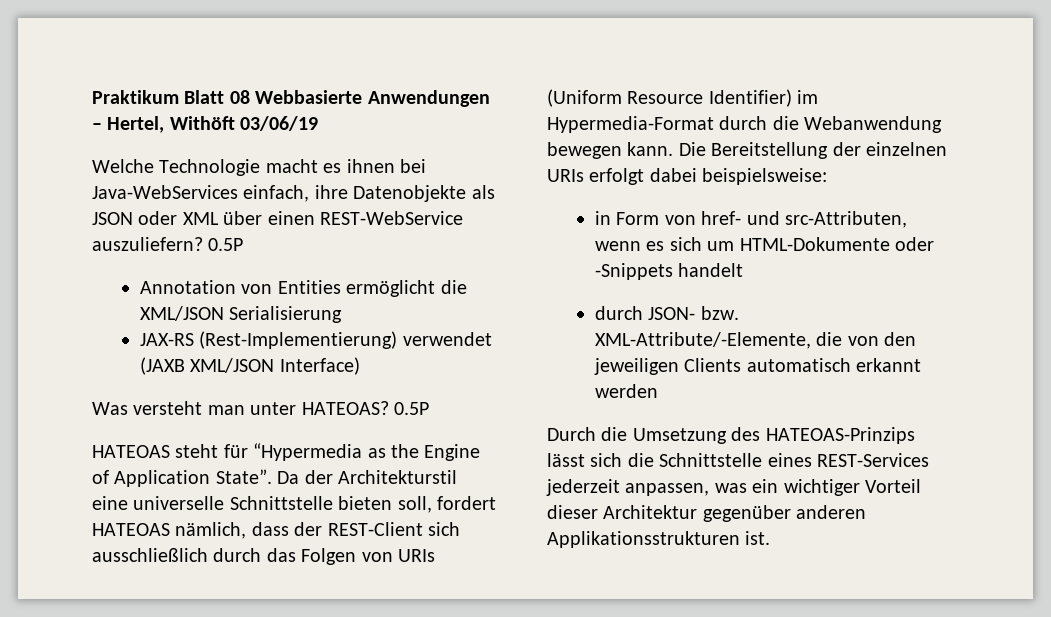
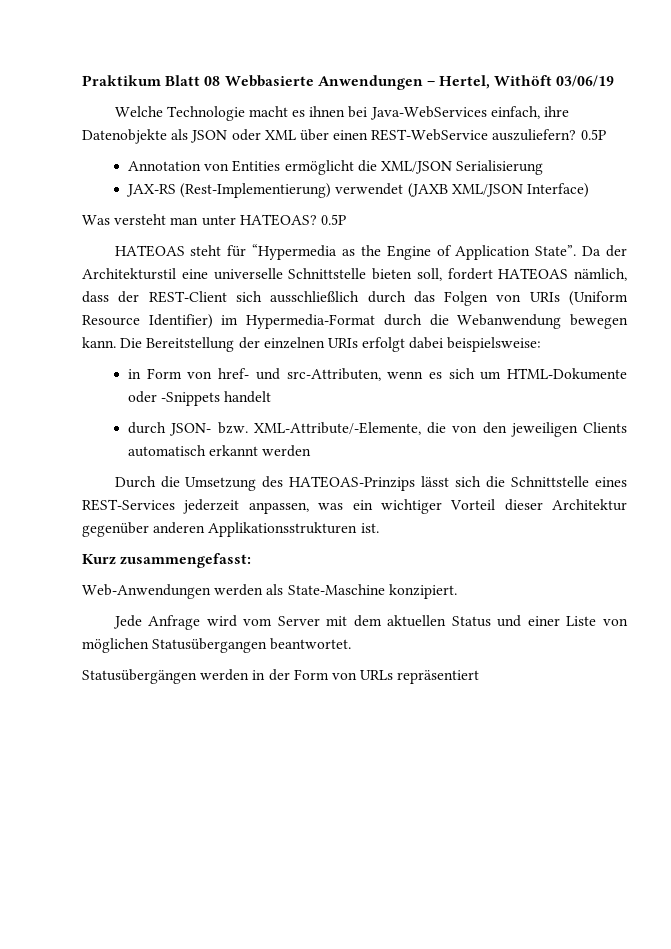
+ Kurz zusammengefasst:
+ Web-Anwendungen werden als State-Maschine konzipiert.
+ Jede Anfrage wird vom Server mit dem aktuellen Status und einer Liste von möglichen Statusübergangen beantwortet.
+ Statusübergängen werden in der Form von URLs repräsentiert

